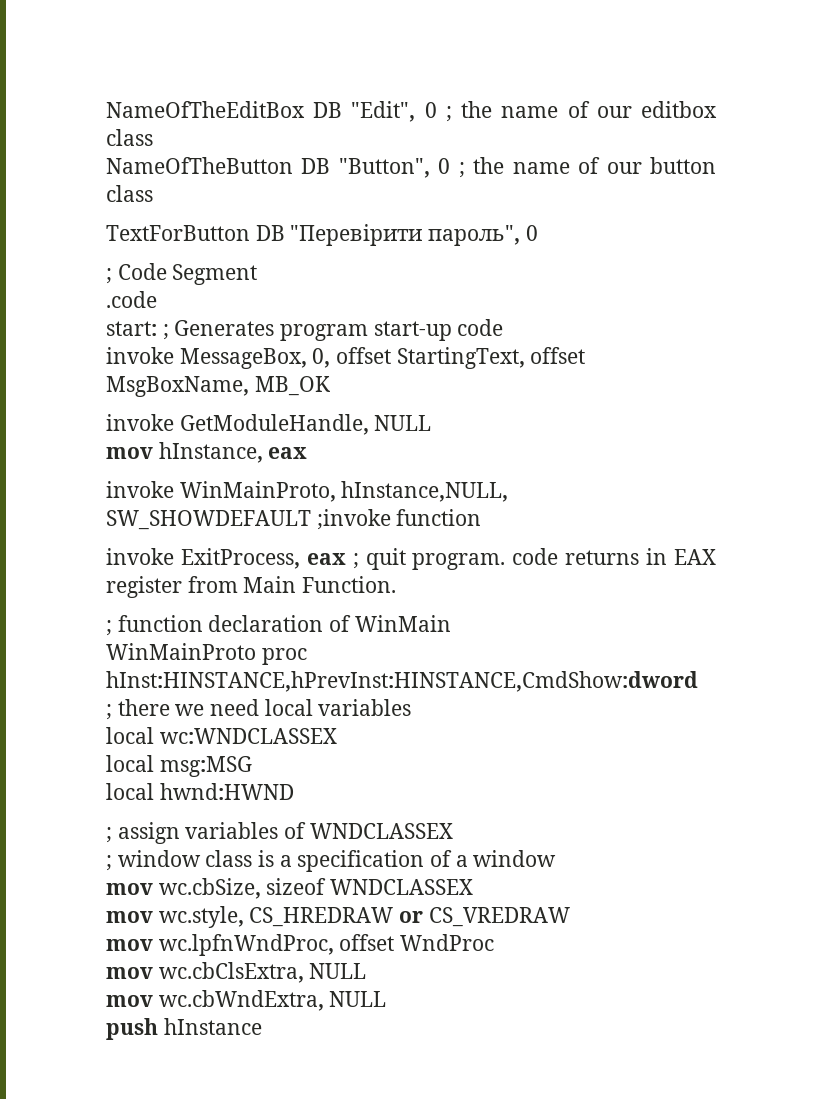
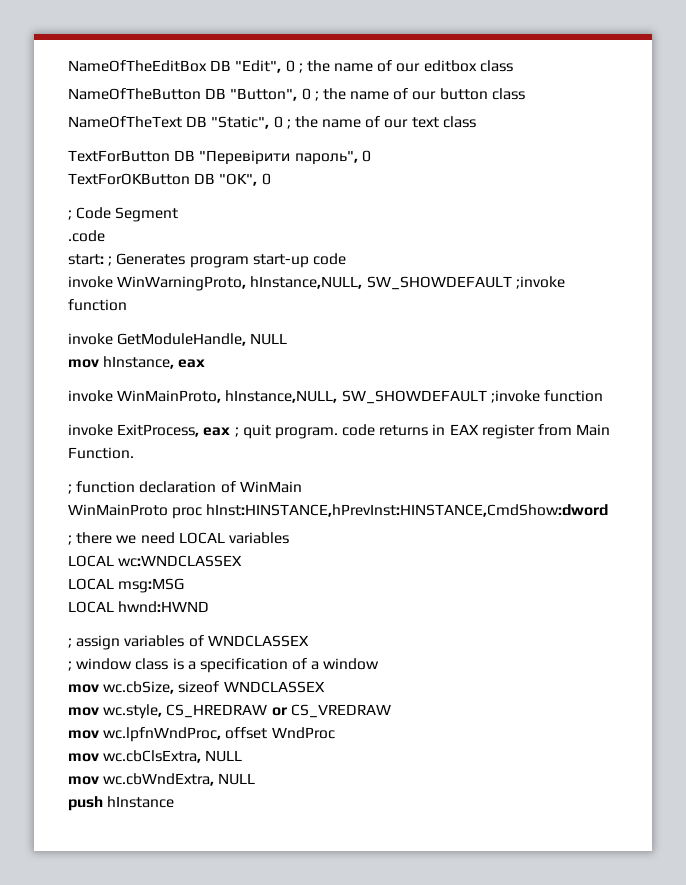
+ NameOfTheText DB "Static", 0 ; the name of our text class
+ TextForOKButton DB "ОК", 0
- invoke MessageBox, 0, offset StartingText, offset MsgBoxName, MB_OK
+ invoke WinWarningProto, hInstance,NULL, SW_SHOWDEFAULT ;invoke function
- ; there we need local variables
+ ; there we need LOCAL variables
- local wc:WNDCLASSEX
+ LOCAL wc:WNDCLASSEX
- local msg:MSG
+ LOCAL msg:MSG
- local hwnd:HWND
+ LOCAL hwnd:HWND

